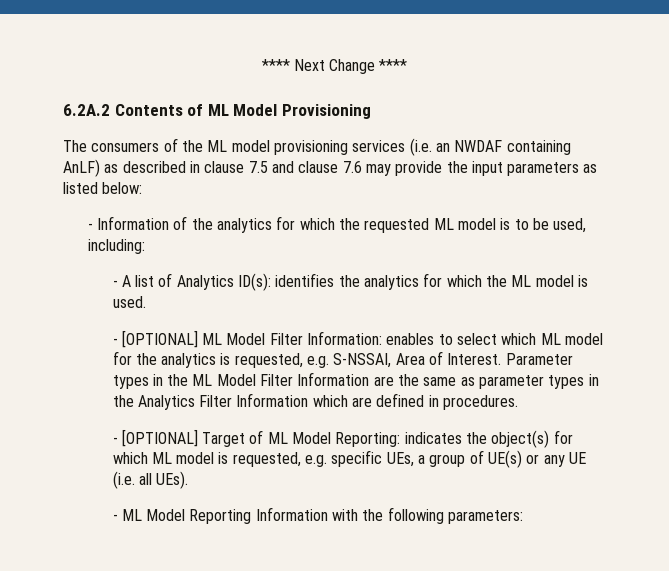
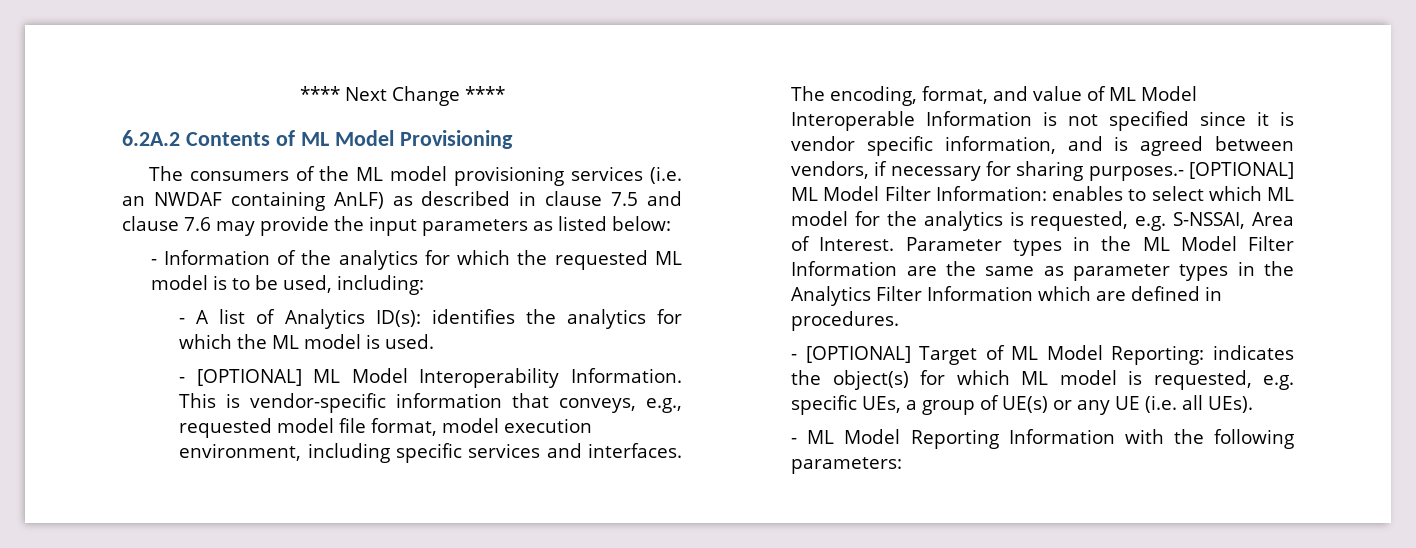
- - [OPTIONAL] ML Model Filter Information: enables to select which ML model for the analytics is requested, e.g. S-NSSAI, Area of Interest.
+ - [OPTIONAL] ML Model Interoperability Information. This is vendor-specific information that conveys, e.g., requested model file format, model execution environment, including specific services and interfaces. The encoding, format, and value of ML Model Interoperable Information is not specified since it is vendor specific information, and is agreed between vendors, if necessary for sharing purposes.- [OPTIONAL] ML Model Filter Information: enables to select which ML model for the analytics is requested, e.g. S-NSSAI, Area of Interest.

